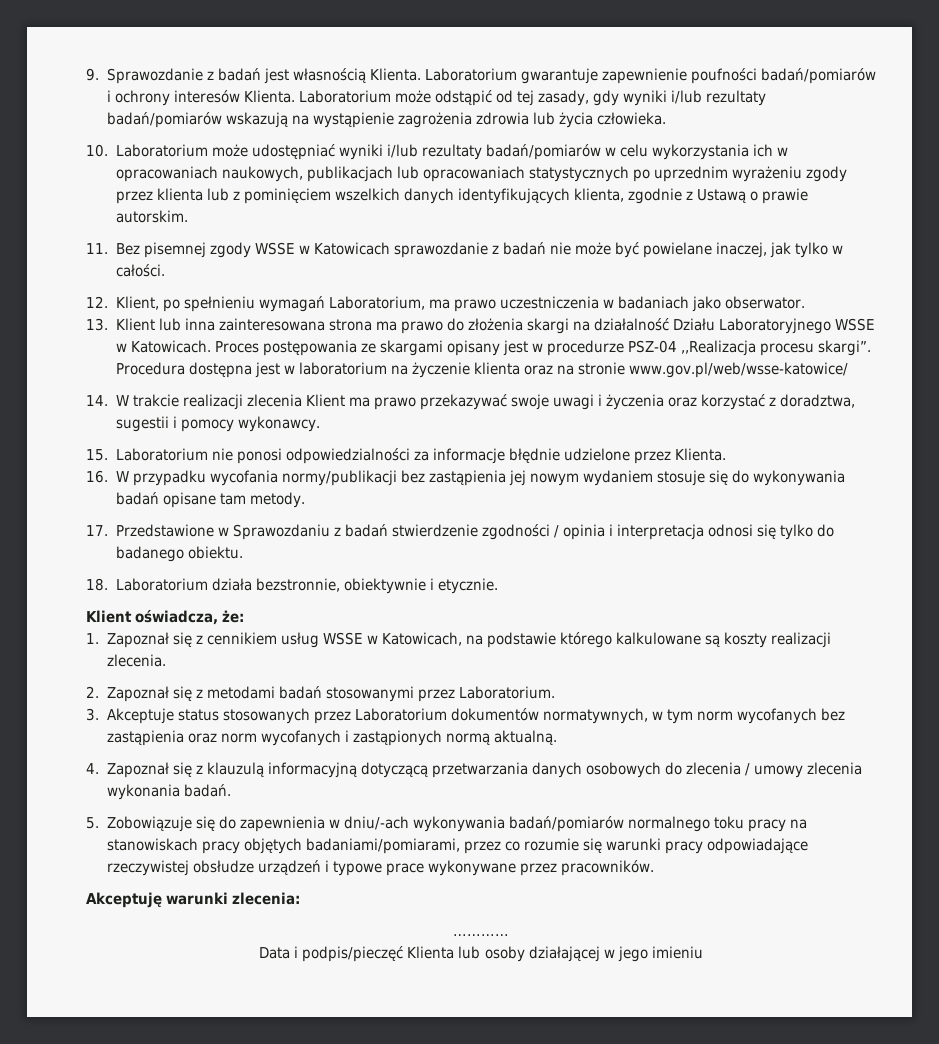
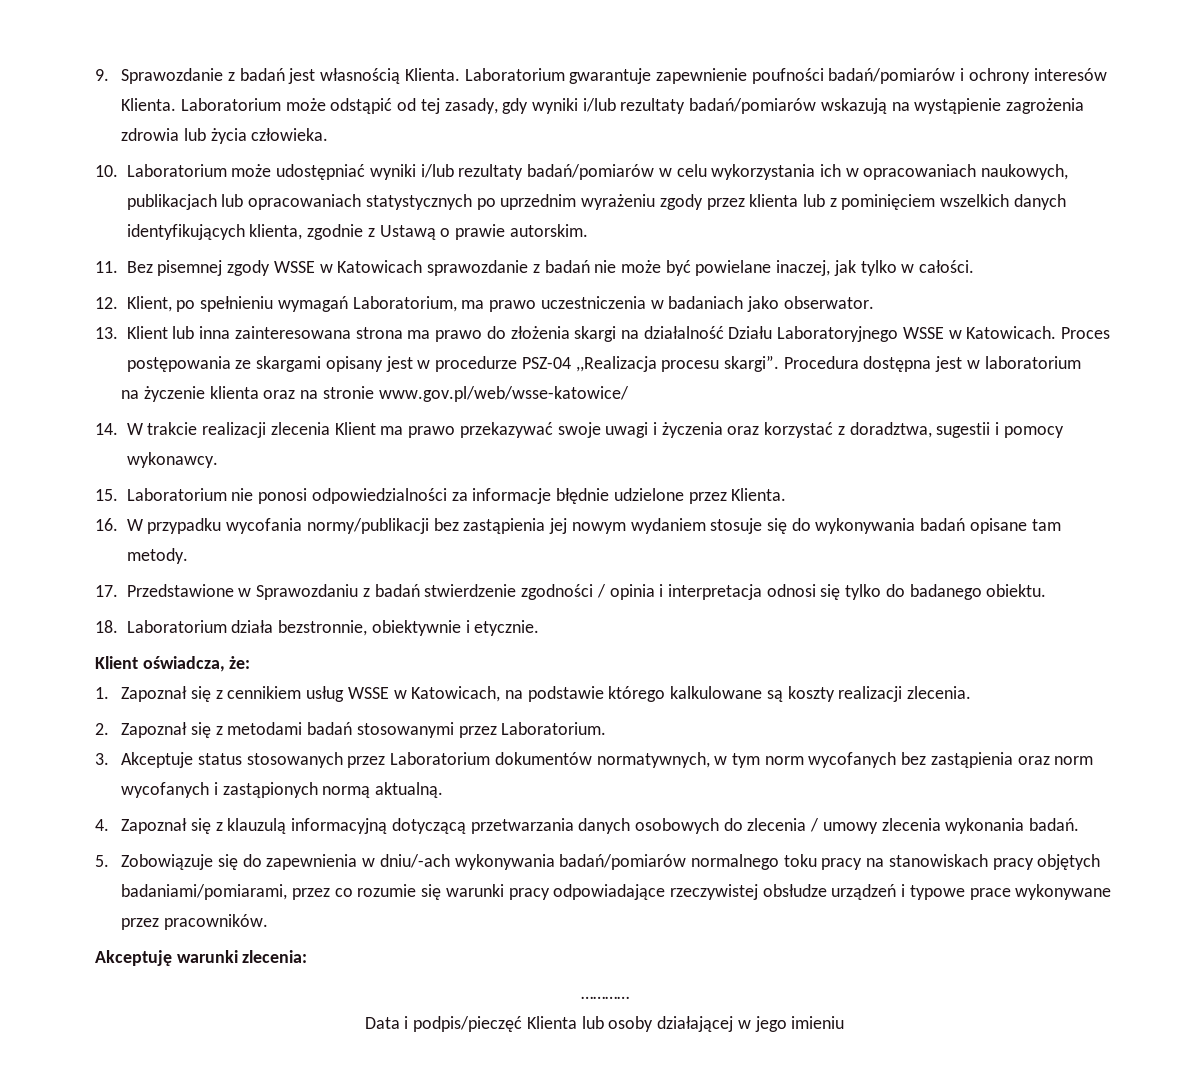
- Procedura dostępna jest w laboratorium na życzenie klienta oraz na stronie www.gov.pl/web/wsse-katowice/
+ Procedura dostępna jest w laboratorium
+ na życzenie klienta oraz na stronie www.gov.pl/web/wsse-katowice/

